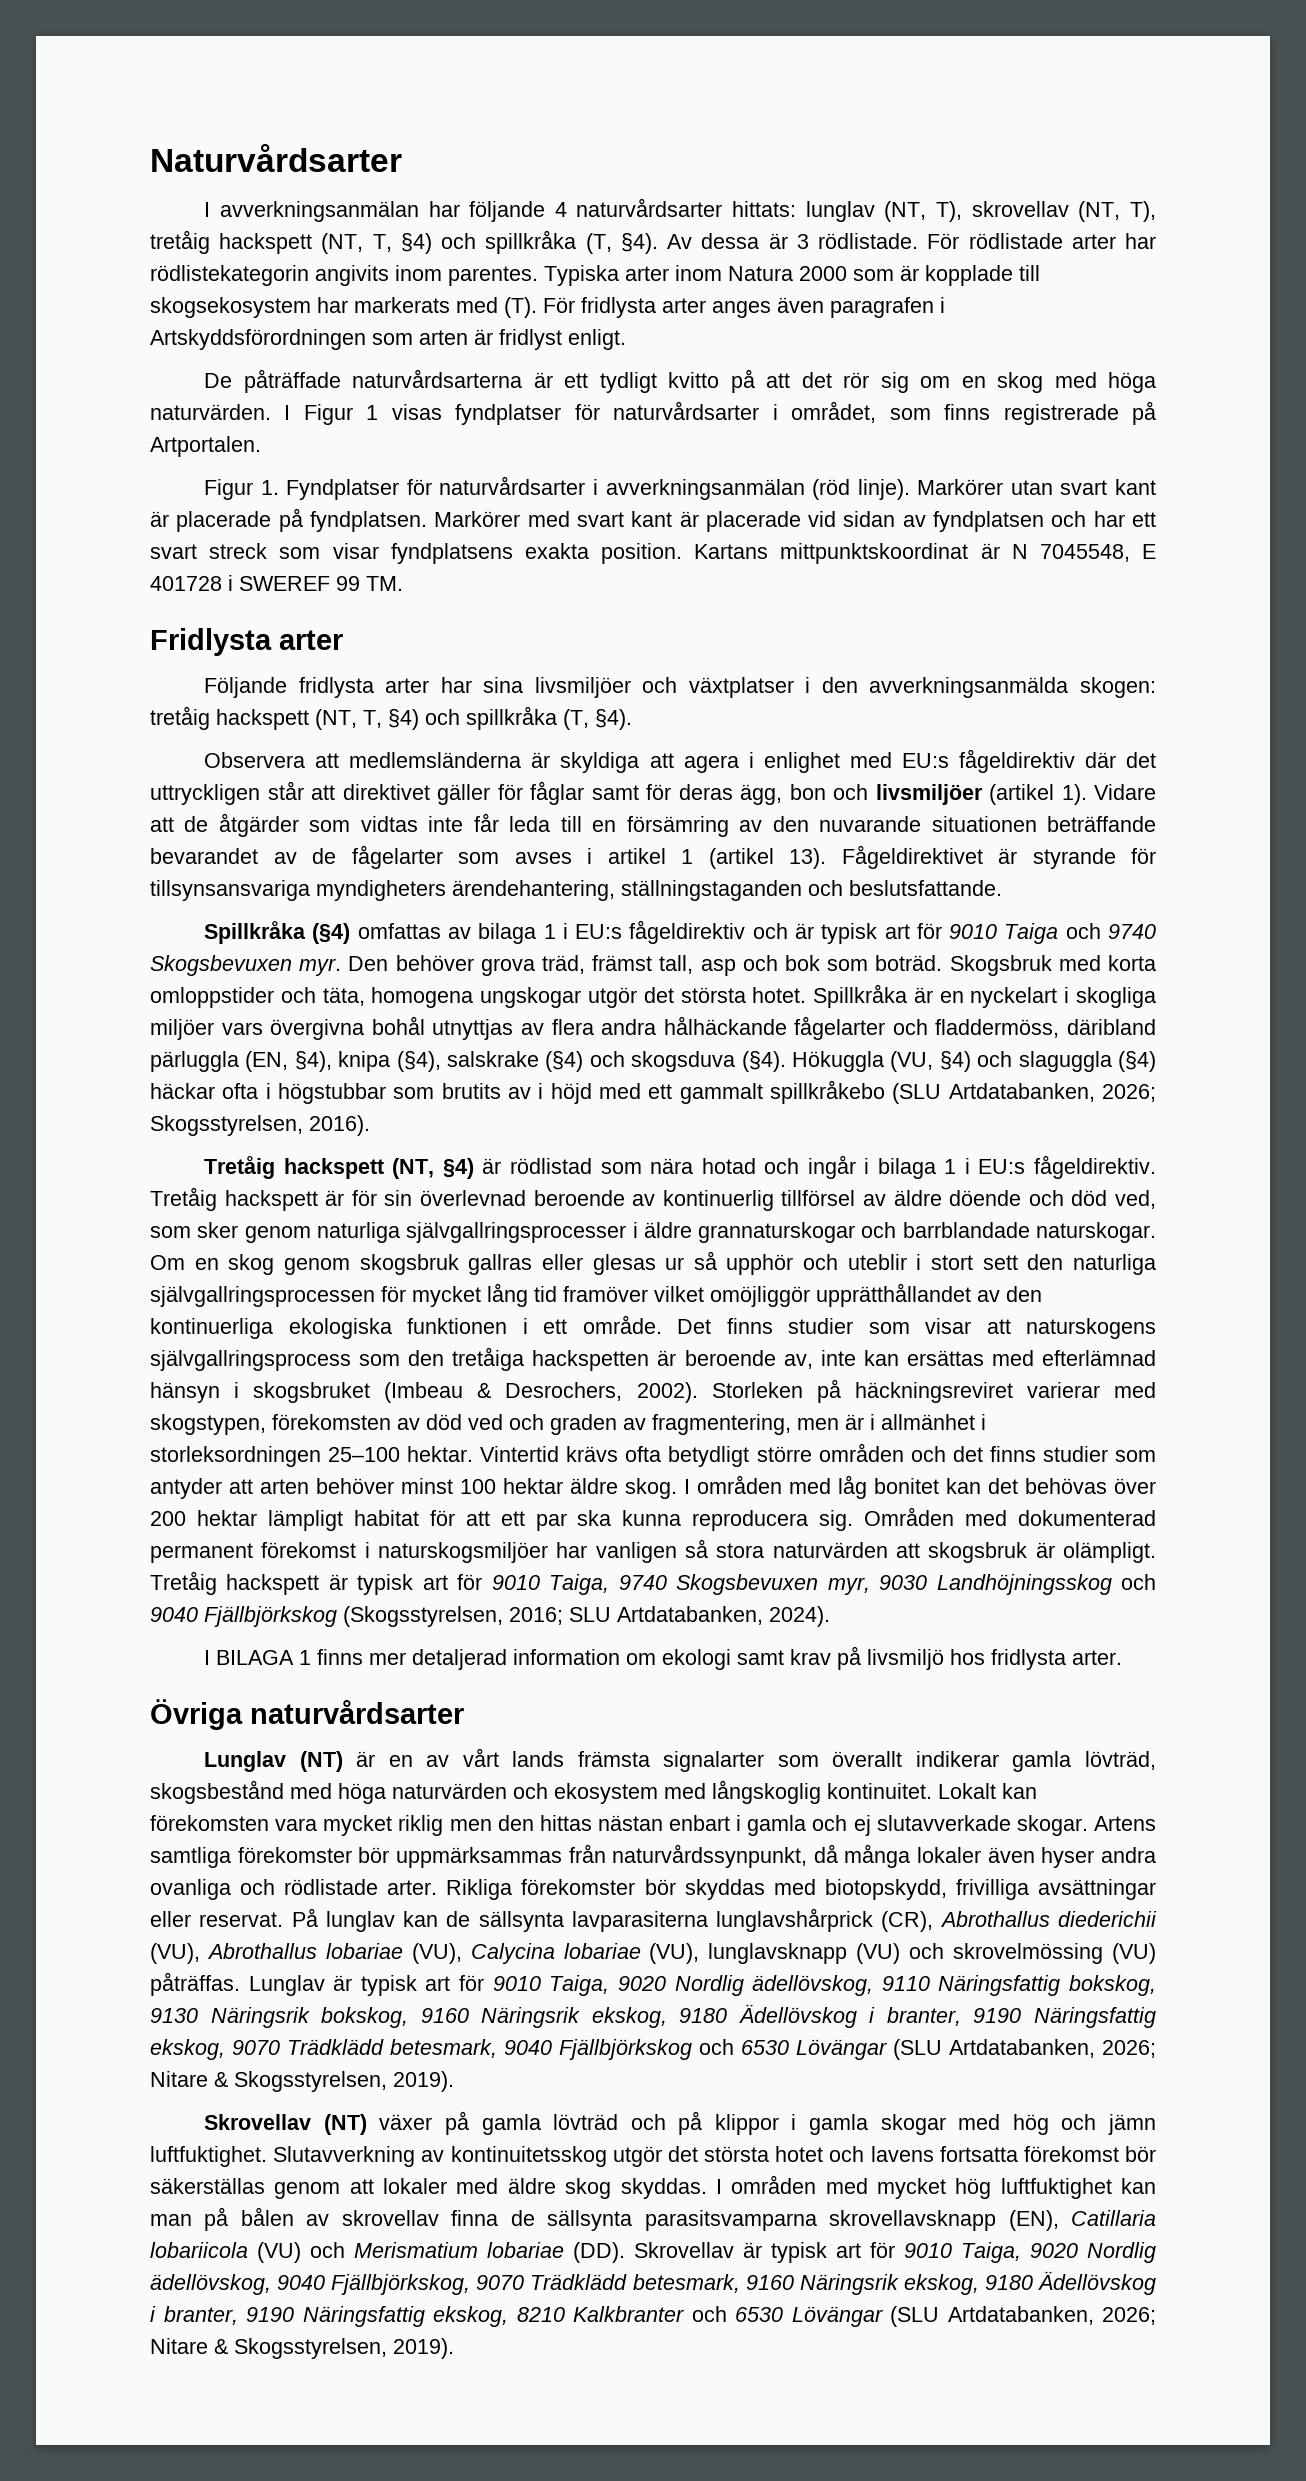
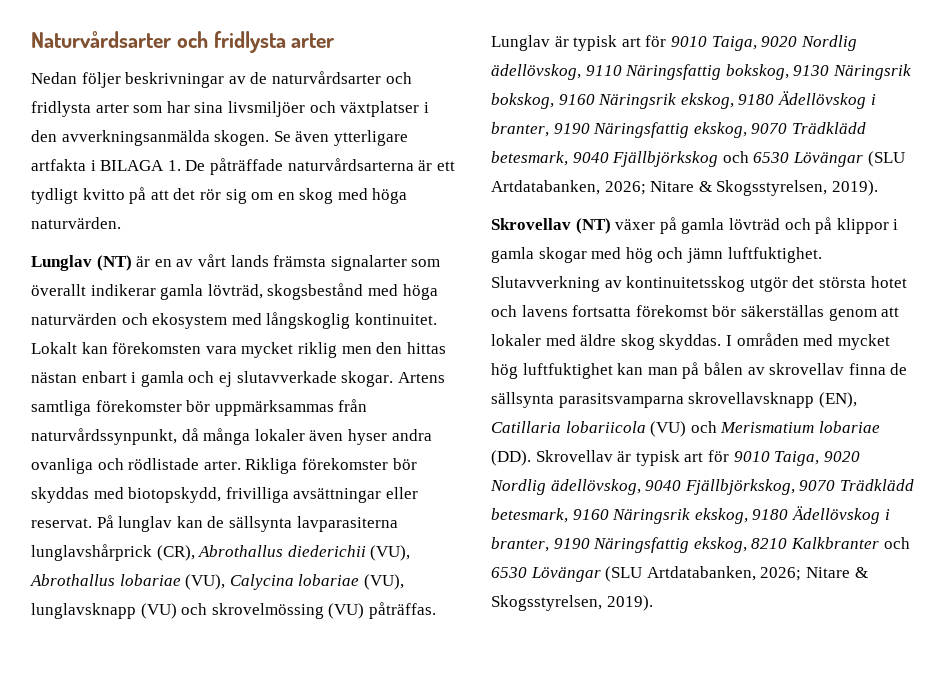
- Naturvårdsarter
- I avverkningsanmälan har följande 4 naturvårdsarter hittats: lunglav (NT, T), skrovellav (NT, T), tretåig hackspett (NT, T, §4) och spillkråka (T, §4). Av dessa är 3 rödlistade. För rödlistade arter har rödlistekategorin angivits inom parentes. Typiska arter inom Natura 2000 som är kopplade till skogsekosystem har markerats med (T). För fridlysta arter anges även paragrafen i Artskyddsförordningen som arten är fridlyst enligt.
- De påträffade naturvårdsarterna är ett tydligt kvitto på att det rör sig om en skog med höga naturvärden. I Figur 1 visas fyndplatser för naturvårdsarter i området, som finns registrerade på Artportalen.
- Figur 1. Fyndplatser för naturvårdsarter i avverkningsanmälan (röd linje). Markörer utan svart kant är placerade på fyndplatsen. Markörer med svart kant är placerade vid sidan av fyndplatsen och har ett svart streck som visar fyndplatsens exakta position. Kartans mittpunktskoordinat är N 7045548, E 401728 i SWEREF 99 TM.
- Fridlysta arter
- Följande fridlysta arter har sina livsmiljöer och växtplatser i den avverkningsanmälda skogen: tretåig hackspett (NT, T, §4) och spillkråka (T, §4).
- Observera att medlemsländerna är skyldiga att agera i enlighet med EU:s fågeldirektiv där det uttryckligen står att direktivet gäller för fåglar samt för deras ägg, bon och livsmiljöer (artikel 1). Vidare att de åtgärder som vidtas inte får leda till en försämring av den nuvarande situationen beträffande bevarandet av de fågelarter som avses i artikel 1 (artikel 13). Fågeldirektivet är styrande för tillsynsansvariga myndigheters ärendehantering, ställningstaganden och beslutsfattande.
- Spillkråka (§4) omfattas av bilaga 1 i EU:s fågeldirektiv och är typisk art för 9010 Taiga och 9740 Skogsbevuxen myr. Den behöver grova träd, främst tall, asp och bok som boträd. Skogsbruk med korta omloppstider och täta, homogena ungskogar utgör det största hotet. Spillkråka är en nyckelart i skogliga miljöer vars övergivna bohål utnyttjas av flera andra hålhäckande fågelarter och fladdermöss, däribland pärluggla (EN, §4), knipa (§4), salskrake (§4) och skogsduva (§4). Hökuggla (VU, §4) och slaguggla (§4) häckar ofta i högstubbar som brutits av i höjd med ett gammalt spillkråkebo (SLU Artdatabanken, 2026; Skogsstyrelsen, 2016).
- Tretåig hackspett (NT, §4) är rödlistad som nära hotad och ingår i bilaga 1 i EU:s fågeldirektiv. Tretåig hackspett är för sin överlevnad beroende av kontinuerlig tillförsel av äldre döende och död ved, som sker genom naturliga självgallringsprocesser i äldre grannaturskogar och barrblandade naturskogar. Om en skog genom skogsbruk gallras eller glesas ur så upphör och uteblir i stort sett den naturliga självgallringsprocessen för mycket lång tid framöver vilket omöjliggör upprätthållandet av den kontinuerliga ekologiska funktionen i ett område. Det finns studier som visar att naturskogens självgallringsprocess som den tretåiga hackspetten är beroende av, inte kan ersättas med efterlämnad hänsyn i skogsbruket (Imbeau & Desrochers, 2002). Storleken på häckningsreviret varierar med skogstypen, förekomsten av död ved och graden av fragmentering, men är i allmänhet i storleksordningen 25–100 hektar. Vintertid krävs ofta betydligt större områden och det finns studier som antyder att arten behöver minst 100 hektar äldre skog. I områden med låg bonitet kan det behövas över 200 hektar lämpligt habitat för att ett par ska kunna reproducera sig. Områden med dokumenterad permanent förekomst i naturskogsmiljöer har vanligen så stora naturvärden att skogsbruk är olämpligt. Tretåig hackspett är typisk art för 9010 Taiga, 9740 Skogsbevuxen myr, 9030 Landhöjningsskog och 9040 Fjällbjörkskog (Skogsstyrelsen, 2016; SLU Artdatabanken, 2024).
- I BILAGA 1 finns mer detaljerad information om ekologi samt krav på livsmiljö hos fridlysta arter.
- Övriga naturvårdsarter
+ Naturvårdsarter och fridlysta arter
+ Nedan följer beskrivningar av de naturvårdsarter och fridlysta arter som har sina livsmiljöer och växtplatser i den avverkningsanmälda skogen. Se även ytterligare artfakta i BILAGA 1. De påträffade naturvårdsarterna är ett tydligt kvitto på att det rör sig om en skog med höga naturvärden.

